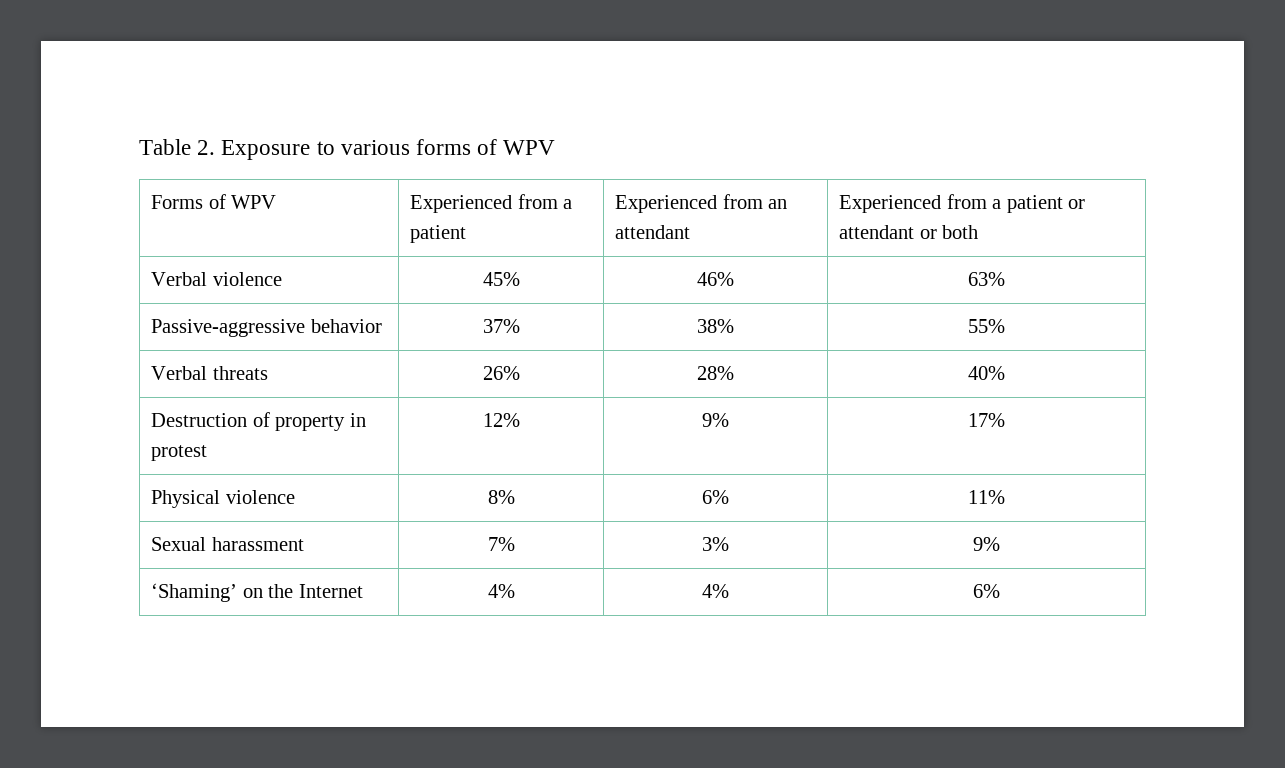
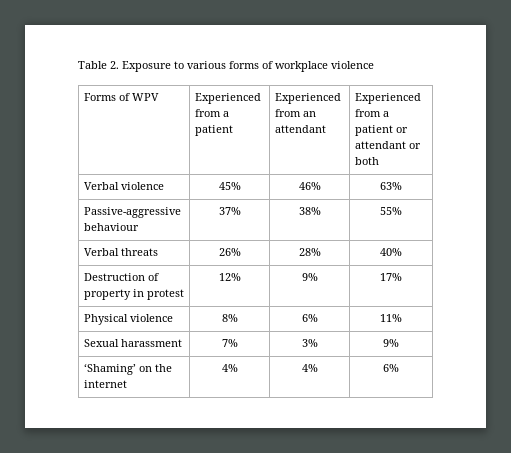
- Table 2. Exposure to various forms of WPV
+ Table 2. Exposure to various forms of workplace violence
- Passive-aggressive behavior | 37% | 38% | 55%
+ Passive-aggressive behaviour | 37% | 38% | 55%
- ‘Shaming’ on the Internet | 4% | 4% | 6%
+ ‘Shaming’ on the internet | 4% | 4% | 6%

